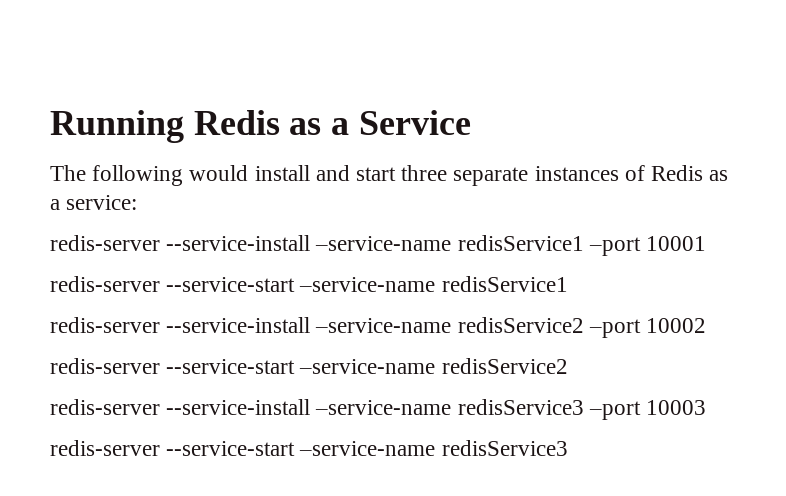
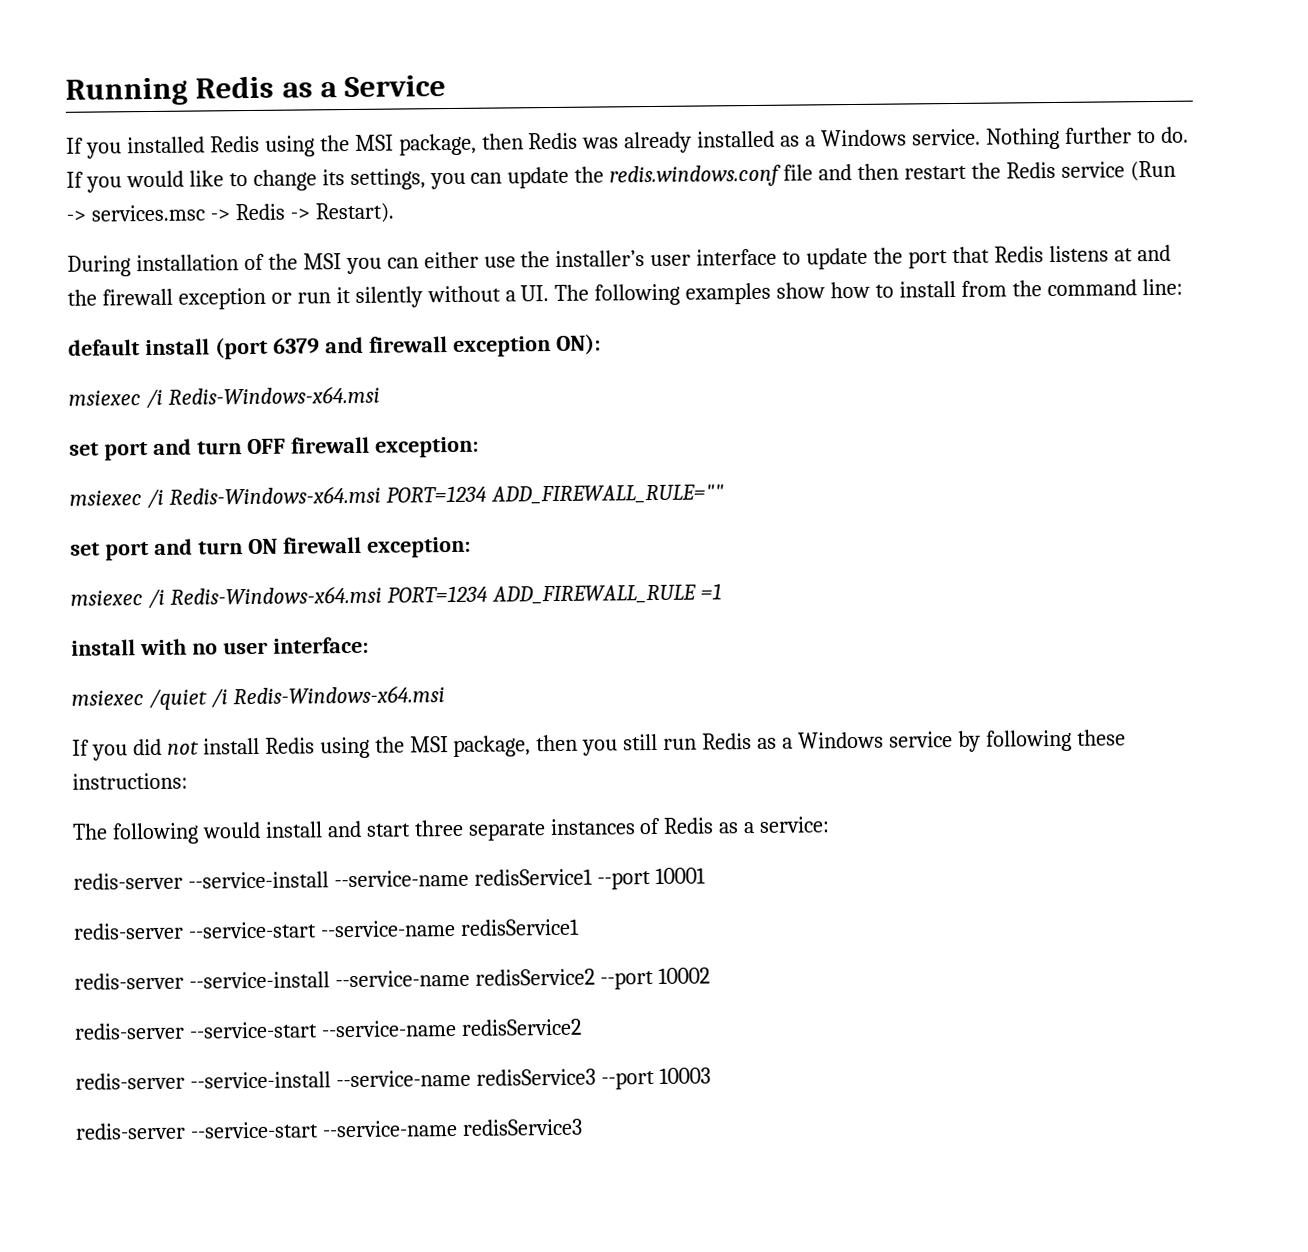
+ If you installed Redis using the MSI package, then Redis was already installed as a Windows service. Nothing further to do. If you would like to change its settings, you can update the redis.windows.conf file and then restart the Redis service (Run -> services.msc -> Redis -> Restart).
+ During installation of the MSI you can either use the installer’s user interface to update the port that Redis listens at and the firewall exception or run it silently without a UI. The following examples show how to install from the command line:
+ default install (port 6379 and firewall exception ON):
+ msiexec /i Redis-Windows-x64.msi
+ set port and turn OFF firewall exception:
+ msiexec /i Redis-Windows-x64.msi PORT=1234 ADD_FIREWALL_RULE=""
+ set port and turn ON firewall exception:
+ msiexec /i Redis-Windows-x64.msi PORT=1234 ADD_FIREWALL_RULE =1
+ install with no user interface:
+ msiexec /quiet /i Redis-Windows-x64.msi
+ If you did not install Redis using the MSI package, then you still run Redis as a Windows service by following these instructions:
- redis-server --service-install –service-name redisService1 –port 10001
+ redis-server --service-install --service-name redisService1 --port 10001
- redis-server --service-start –service-name redisService1
+ redis-server --service-start --service-name redisService1
- redis-server --service-install –service-name redisService2 –port 10002
+ redis-server --service-install --service-name redisService2 --port 10002
- redis-server --service-start –service-name redisService2
+ redis-server --service-start --service-name redisService2
- redis-server --service-install –service-name redisService3 –port 10003
+ redis-server --service-install --service-name redisService3 --port 10003
- redis-server --service-start –service-name redisService3
+ redis-server --service-start --service-name redisService3

